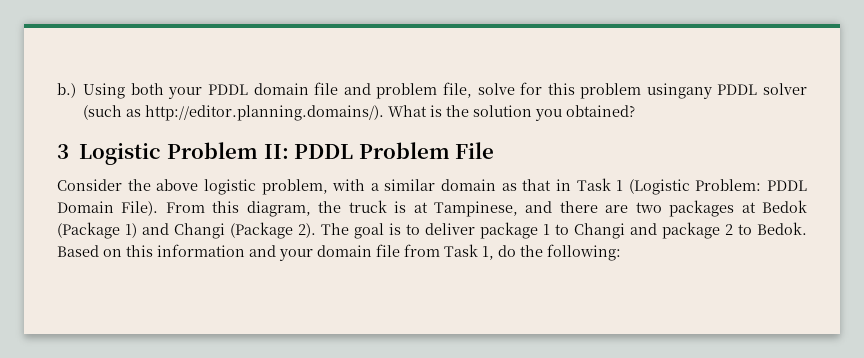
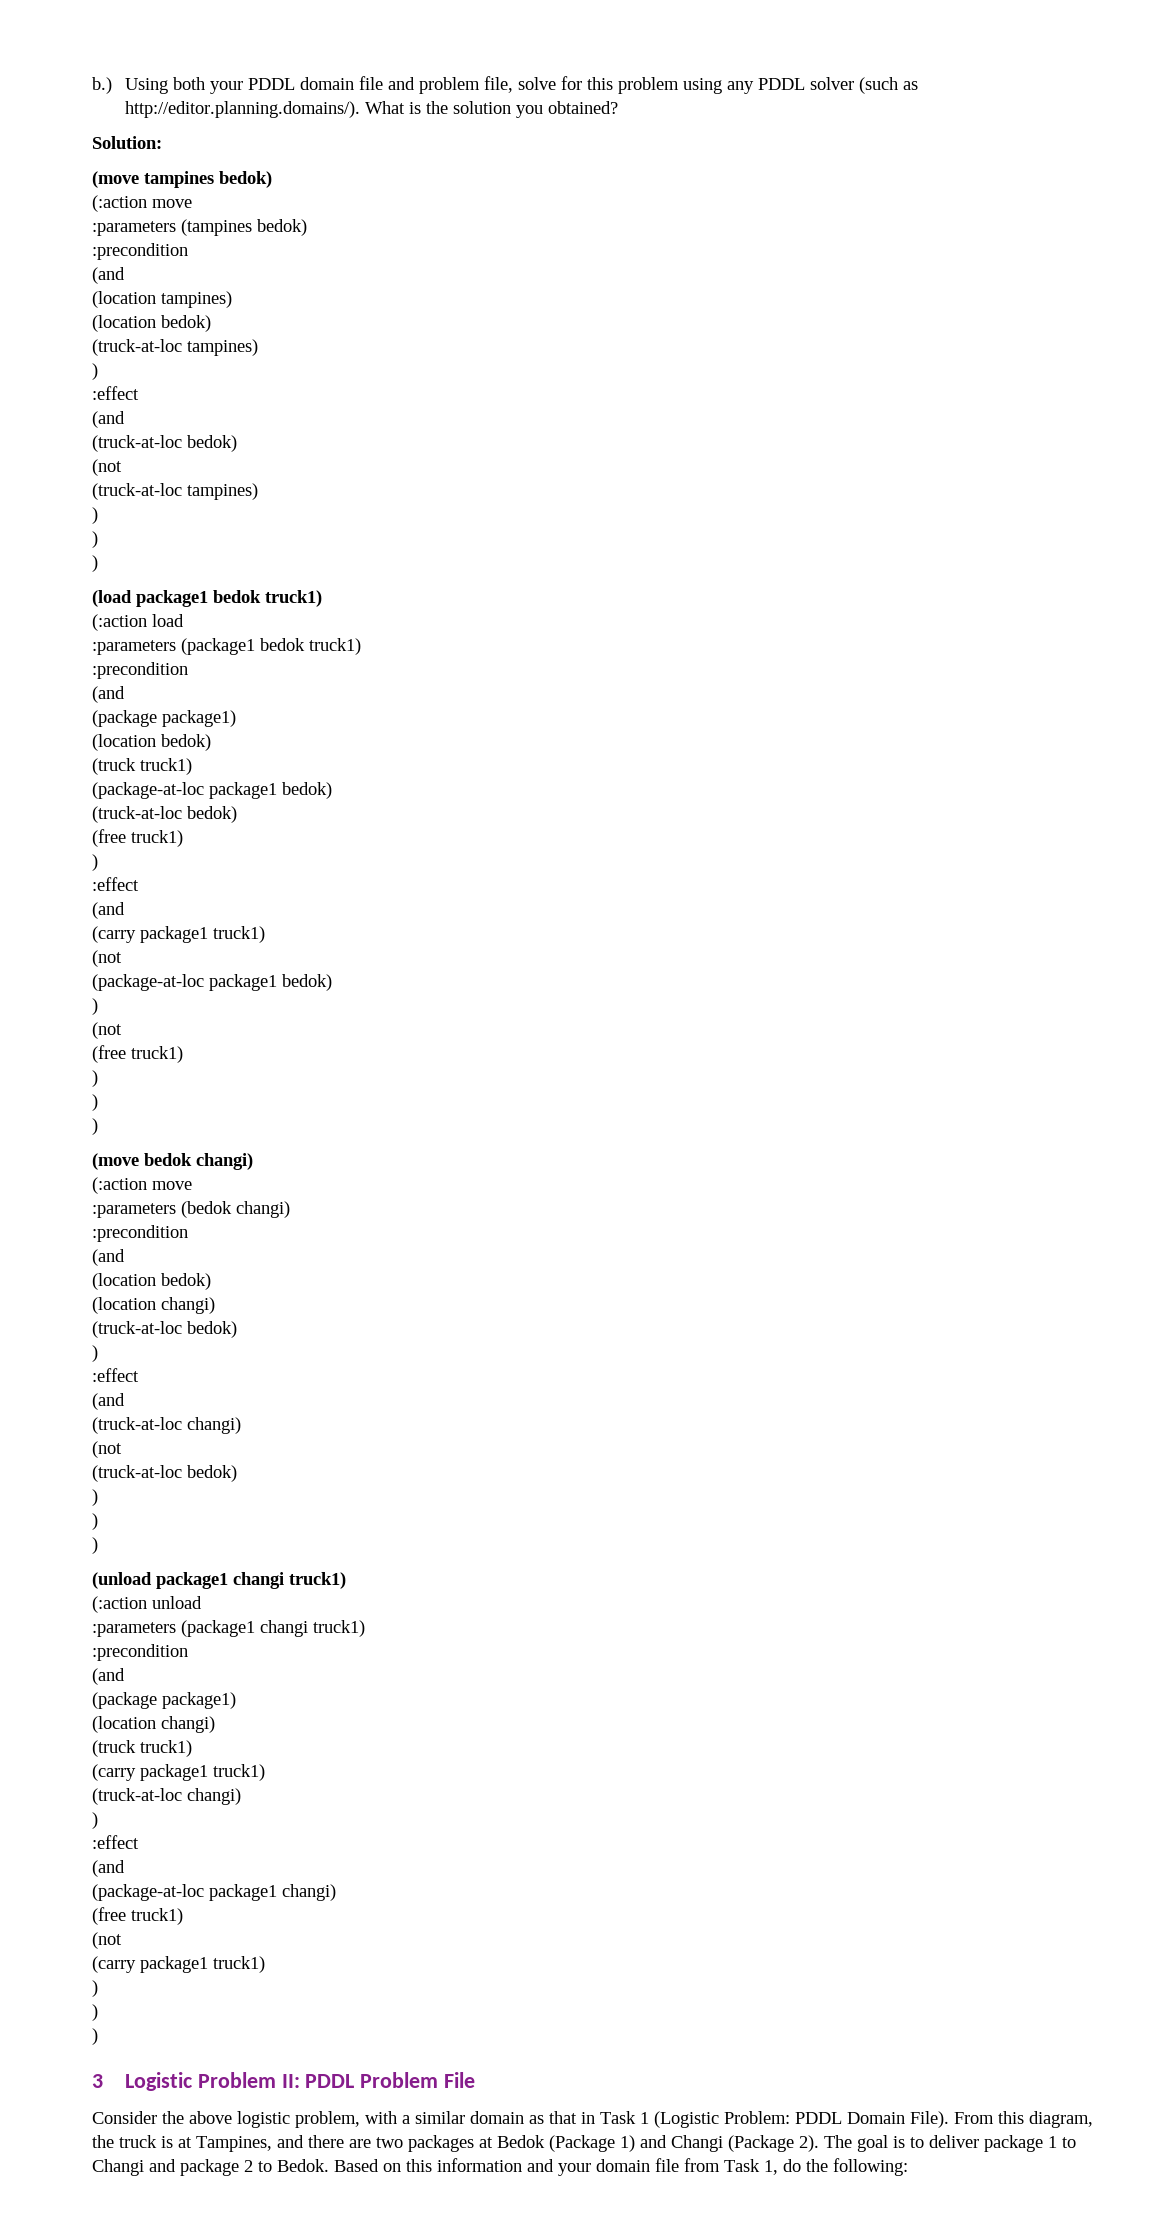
- Using both your PDDL domain file and problem file, solve for this problem usingany PDDL solver (such as http://editor.planning.domains/). What is the solution you obtained?
+ Using both your PDDL domain file and problem file, solve for this problem using any PDDL solver (such as http://editor.planning.domains/). What is the solution you obtained?
+ Solution:
+ (move tampines bedok)
+ (:action move
+ :parameters (tampines bedok)
+ :precondition
+ (and
+ (location tampines)
+ (location bedok)
+ (truck-at-loc tampines)
+ )
+ :effect
+ (and
+ (truck-at-loc bedok)
+ (not
+ (truck-at-loc tampines)
+ )
+ )
+ )
+ (load package1 bedok truck1)
+ (:action load
+ :parameters (package1 bedok truck1)
+ :precondition
+ (and
+ (package package1)
+ (location bedok)
+ (truck truck1)
+ (package-at-loc package1 bedok)
+ (truck-at-loc bedok)
+ (free truck1)
+ )
+ :effect
+ (and
+ (carry package1 truck1)
+ (not
+ (package-at-loc package1 bedok)
+ )
+ (not
+ (free truck1)
+ )
+ )
+ )
+ (move bedok changi)
+ (:action move
+ :parameters (bedok changi)
+ :precondition
+ (and
+ (location bedok)
+ (location changi)
+ (truck-at-loc bedok)
+ )
+ :effect
+ (and
+ (truck-at-loc changi)
+ (not
+ (truck-at-loc bedok)
+ )
+ )
+ )
+ (unload package1 changi truck1)
+ (:action unload
+ :parameters (package1 changi truck1)
+ :precondition
+ (and
+ (package package1)
+ (location changi)
+ (truck truck1)
+ (carry package1 truck1)
+ (truck-at-loc changi)
+ )
+ :effect
+ (and
+ (package-at-loc package1 changi)
+ (free truck1)
+ (not
+ (carry package1 truck1)
+ )
+ )
+ )
- From this diagram, the truck is at Tampinese, and there are two packages at Bedok (Package 1) and Changi (Package 2).
+ From this diagram, the truck is at Tampines, and there are two packages at Bedok (Package 1) and Changi (Package 2).

